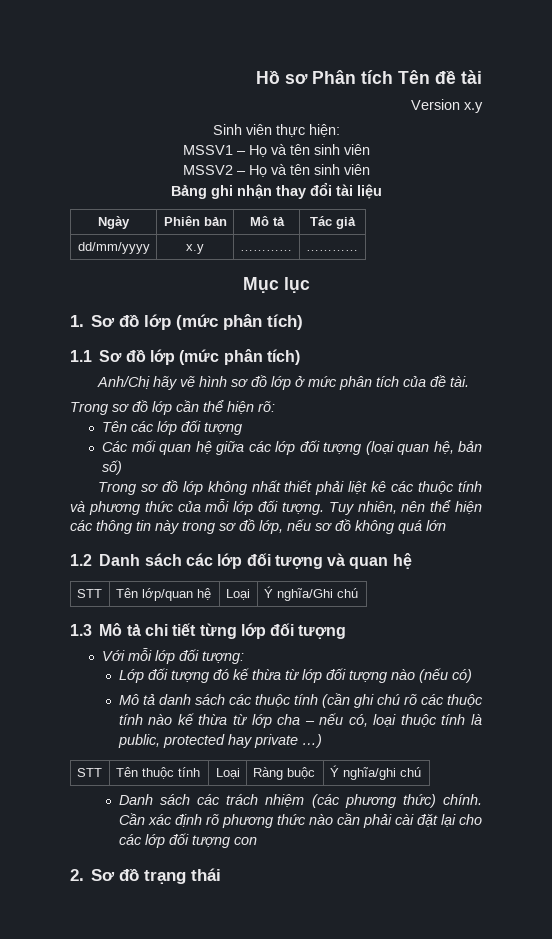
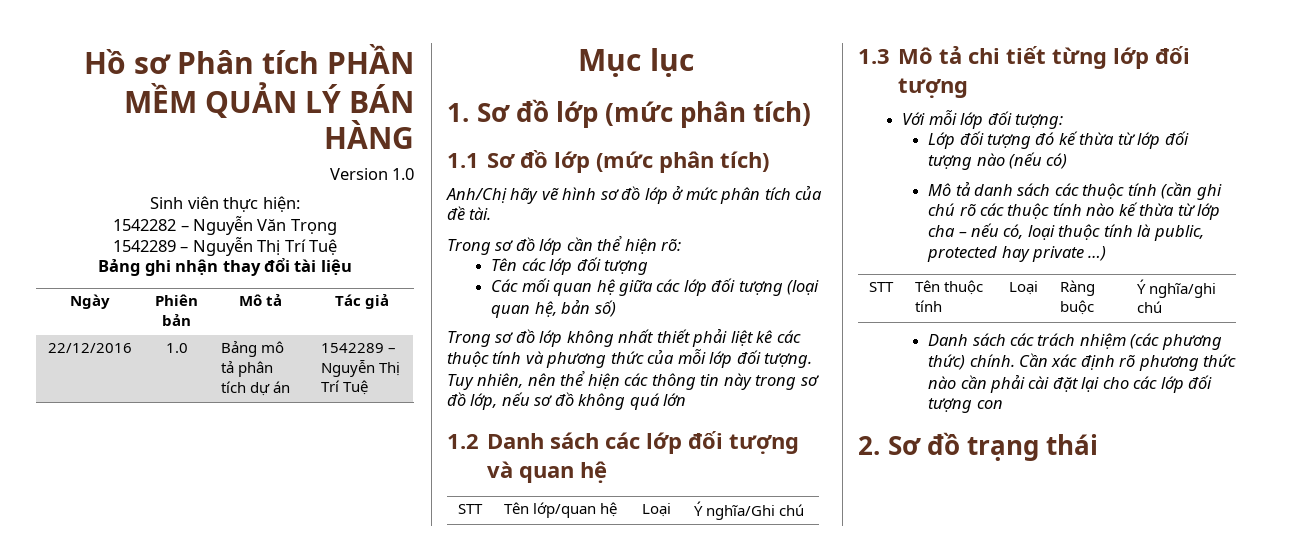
- Hồ sơ Phân tích Tên đề tài
+ Hồ sơ Phân tích PHẦN MỀM QUẢN LÝ BÁN HÀNG
- Version x.y
+ Version 1.0
- MSSV1 – Họ và tên sinh viên
- MSSV2 – Họ và tên sinh viên
+ 1542282 – Nguyễn Văn Trọng
+ 1542289 – Nguyễn Thị Trí Tuệ
- dd/mm/yyyy | x.y | ………… | …………
+ 22/12/2016 | 1.0 | Bảng mô tả phân tích dự án | 1542289 – Nguyễn Thị Trí Tuệ

